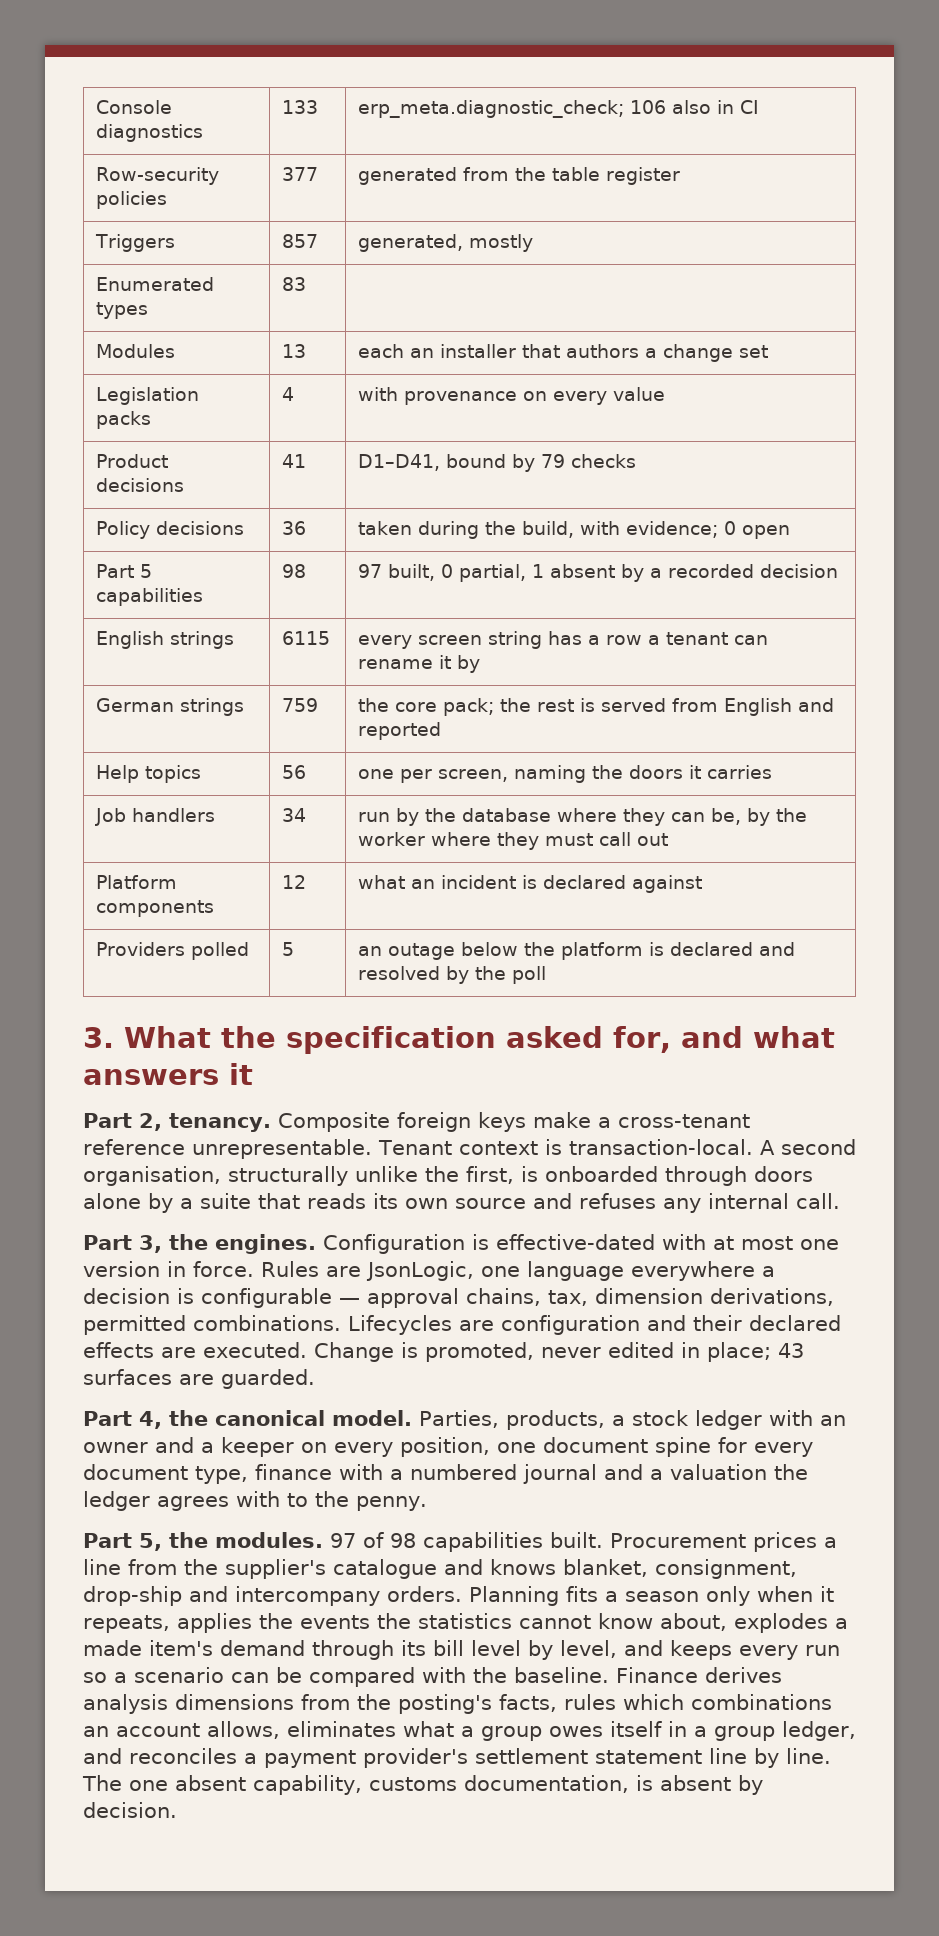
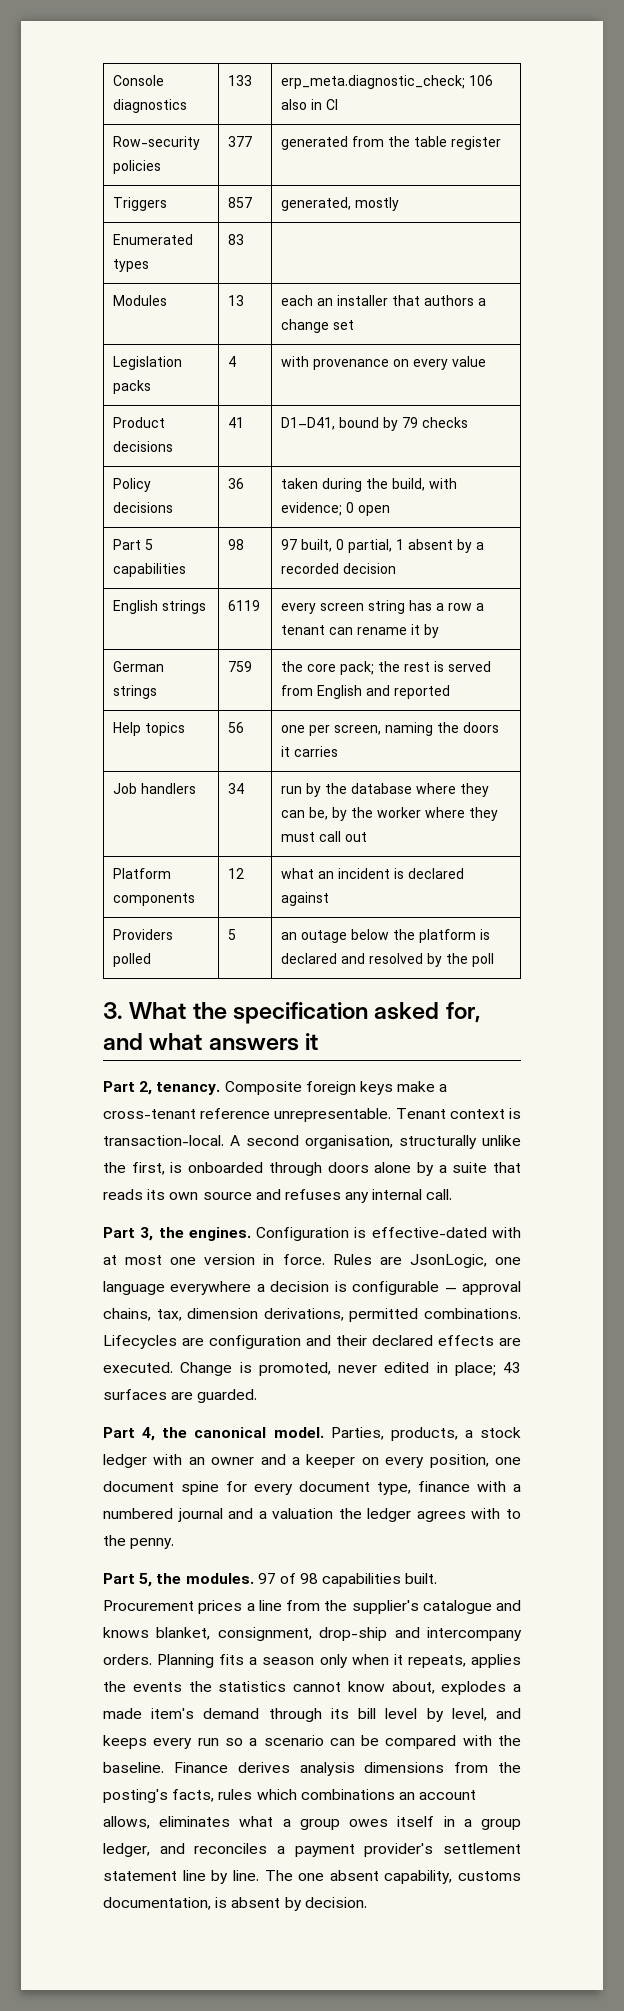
- English strings | 6115 | every screen string has a row a tenant can rename it by
+ English strings | 6119 | every screen string has a row a tenant can rename it by

